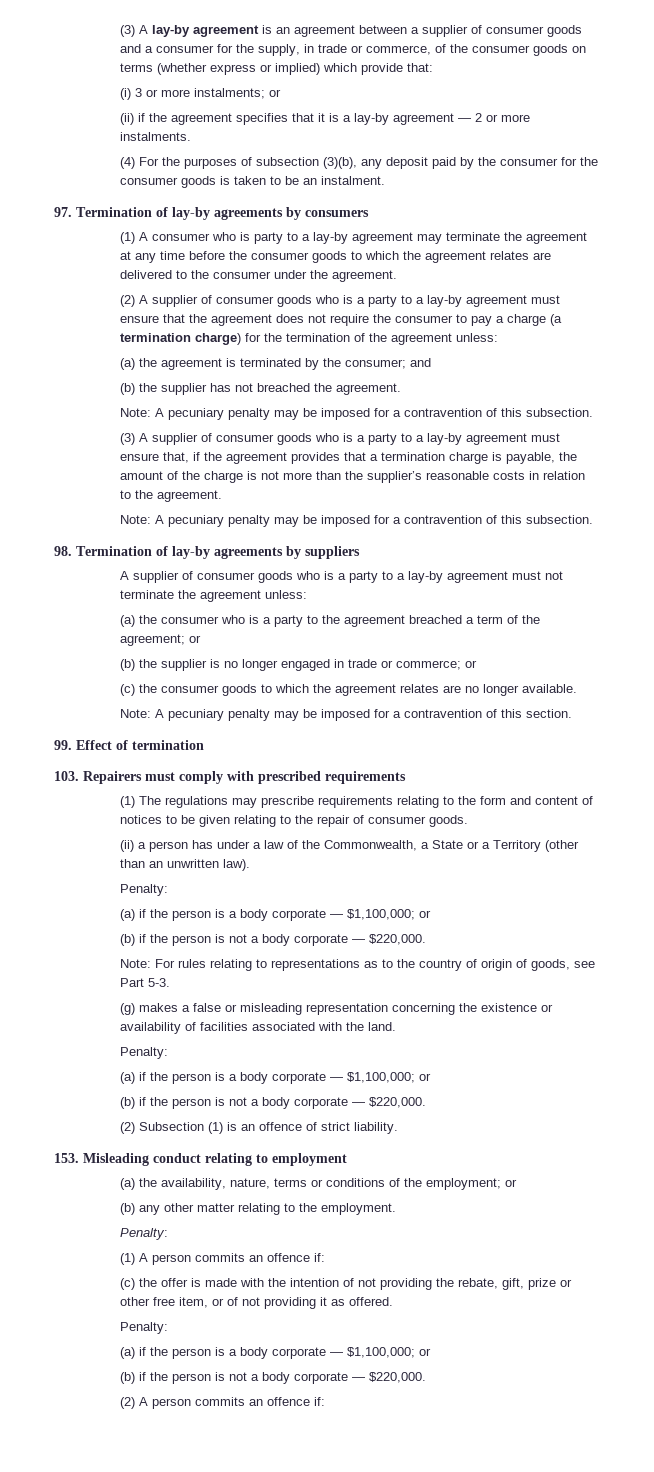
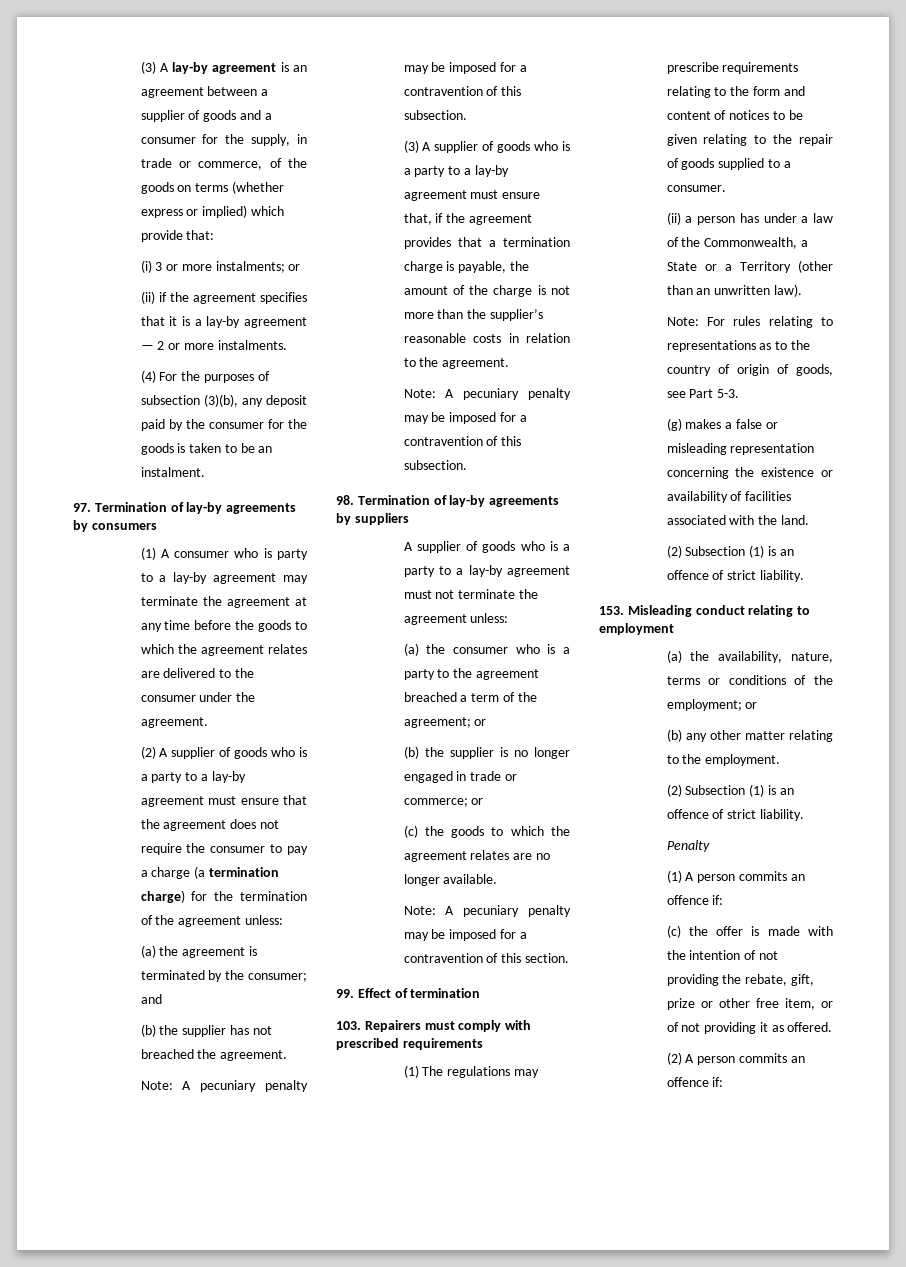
- (3) A lay-by agreement is an agreement between a supplier of consumer goods and a consumer for the supply, in trade or commerce, of the consumer goods on terms (whether express or implied) which provide that:
+ (3) A lay-by agreement is an agreement between a supplier of goods and a consumer for the supply, in trade or commerce, of the goods on terms (whether express or implied) which provide that:
- (4) For the purposes of subsection (3)(b), any deposit paid by the consumer for the consumer goods is taken to be an instalment.
+ (4) For the purposes of subsection (3)(b), any deposit paid by the consumer for the goods is taken to be an instalment.
- (1) A consumer who is party to a lay-by agreement may terminate the agreement at any time before the consumer goods to which the agreement relates are delivered to the consumer under the agreement.
+ (1) A consumer who is party to a lay-by agreement may terminate the agreement at any time before the goods to which the agreement relates are delivered to the consumer under the agreement.
- (2) A supplier of consumer goods who is a party to a lay-by agreement must ensure that the agreement does not require the consumer to pay a charge (a termination charge) for the termination of the agreement unless:
+ (2) A supplier of goods who is a party to a lay-by agreement must ensure that the agreement does not require the consumer to pay a charge (a termination charge) for the termination of the agreement unless:
- (3) A supplier of consumer goods who is a party to a lay-by agreement must ensure that, if the agreement provides that a termination charge is payable, the amount of the charge is not more than the supplier’s reasonable costs in relation to the agreement.
+ (3) A supplier of goods who is a party to a lay-by agreement must ensure that, if the agreement provides that a termination charge is payable, the amount of the charge is not more than the supplier’s reasonable costs in relation to the agreement.
- A supplier of consumer goods who is a party to a lay-by agreement must not terminate the agreement unless:
+ A supplier of goods who is a party to a lay-by agreement must not terminate the agreement unless:
- (c) the consumer goods to which the agreement relates are no longer available.
+ (c) the goods to which the agreement relates are no longer available.
- (1) The regulations may prescribe requirements relating to the form and content of notices to be given relating to the repair of consumer goods.
+ (1) The regulations may prescribe requirements relating to the form and content of notices to be given relating to the repair of goods supplied to a consumer.
  (ii) a person has under a law of the Commonwealth, a State or a Territory (other than an unwritten law).
- Penalty:
- (a) if the person is a body corporate — $1,100,000; or
- (b) if the person is not a body corporate — $220,000.
  (g) makes a false or misleading representation concerning the existence or availability of facilities associated with the land.
- Penalty:
- (a) if the person is a body corporate — $1,100,000; or
- (b) if the person is not a body corporate — $220,000.
  (b) any other matter relating to the employment.
- Penalty:
+ (2) Subsection (1) is an offence of strict liability.
+ Penalty
  (c) the offer is made with the intention of not providing the rebate, gift, prize or other free item, or of not providing it as offered.
- Penalty:
- (a) if the person is a body corporate — $1,100,000; or
- (b) if the person is not a body corporate — $220,000.

